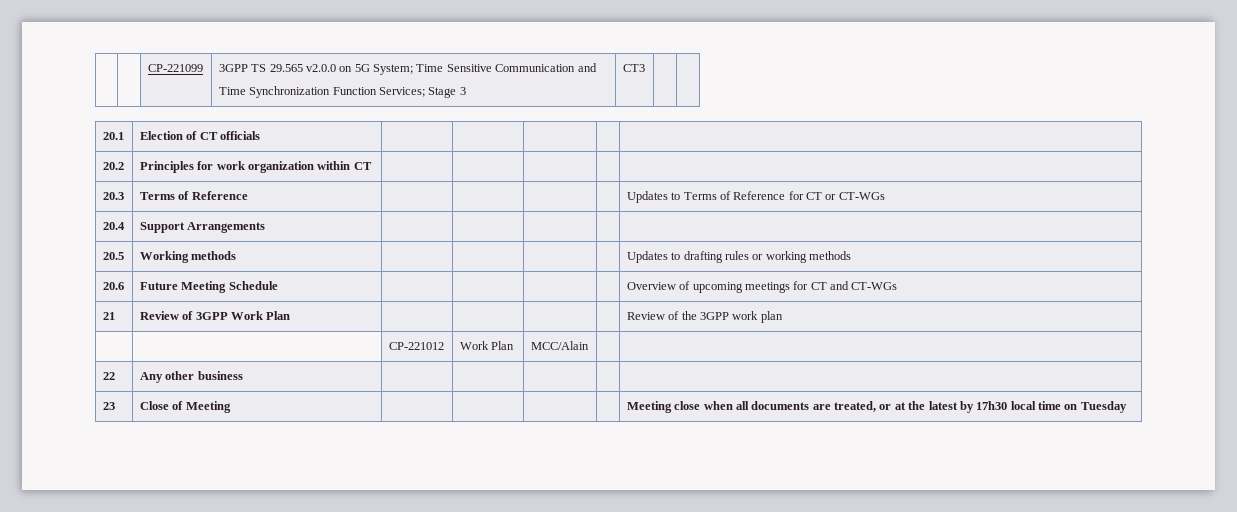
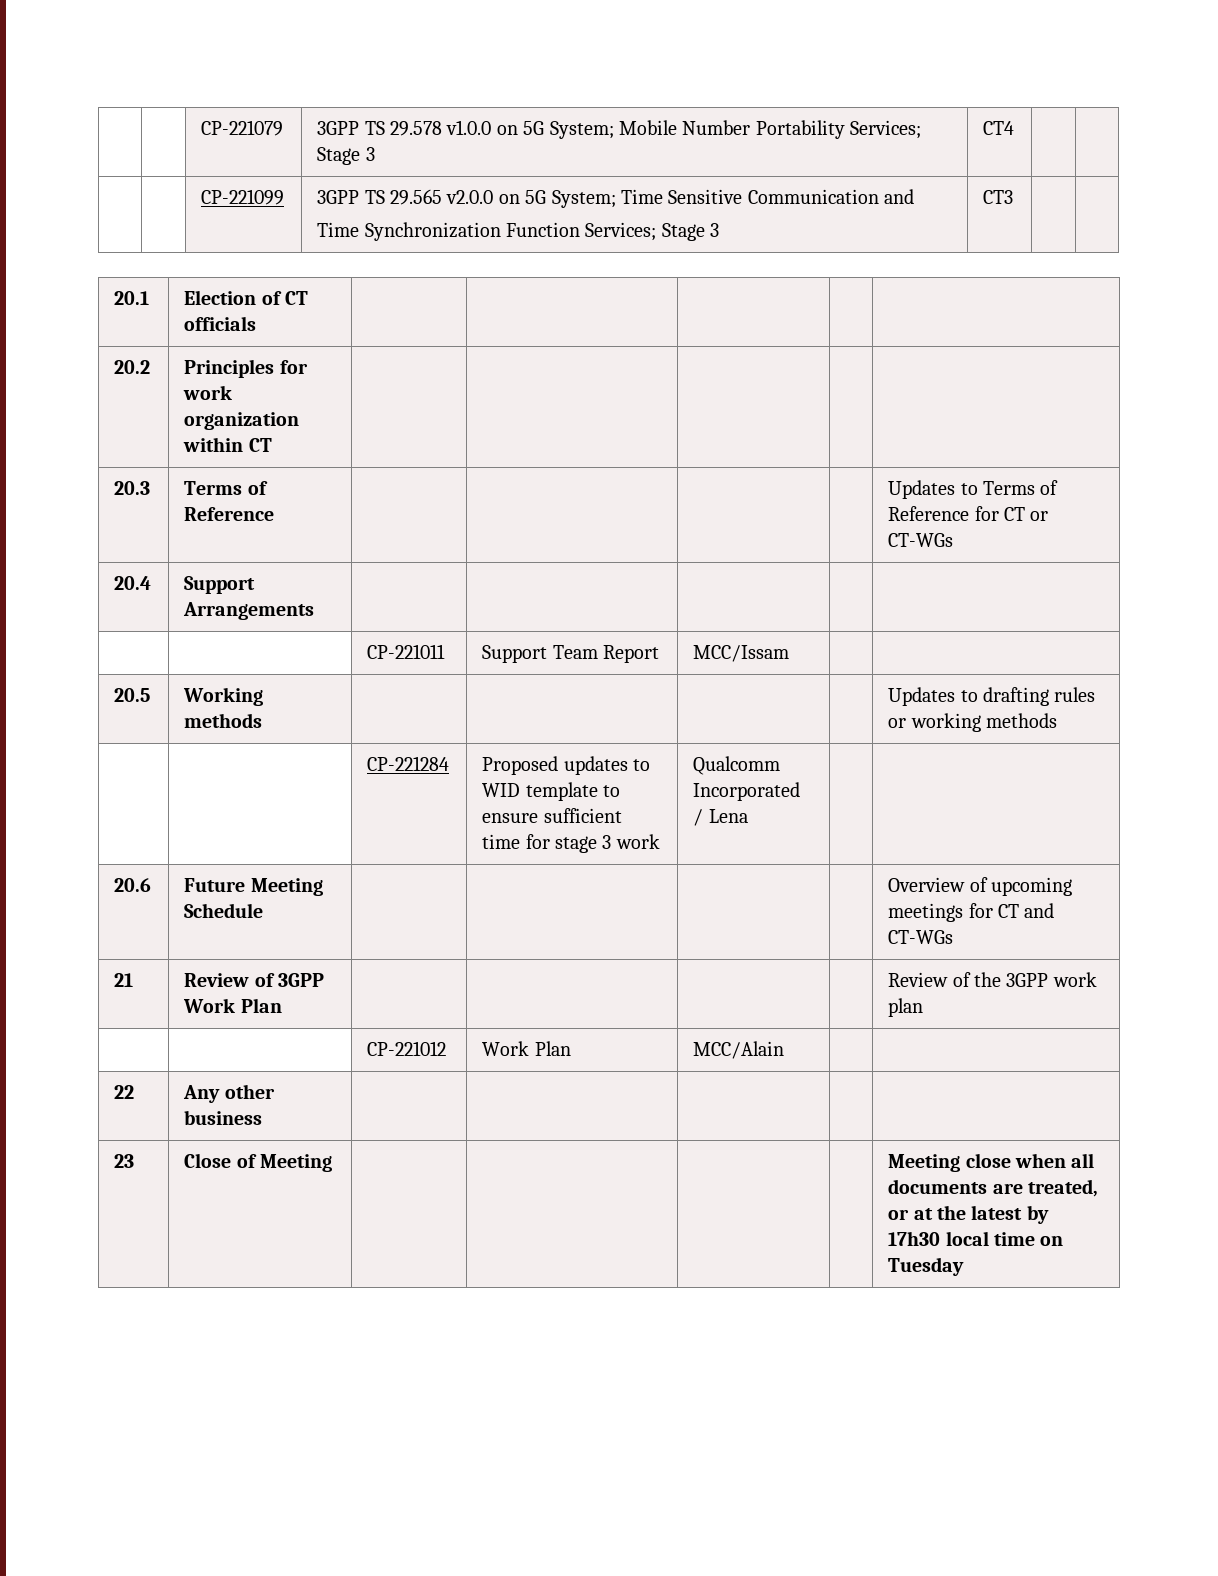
+ | | CP-221079 | 3GPP TS 29.578 v1.0.0 on 5G System; Mobile Number Portability Services; Stage 3 | CT4 | |
+ | | CP-221011 | Support Team Report | MCC/Issam | |
+ | | CP-221284 | Proposed updates to WID template to ensure sufficient time for stage 3 work | Qualcomm Incorporated / Lena | |

